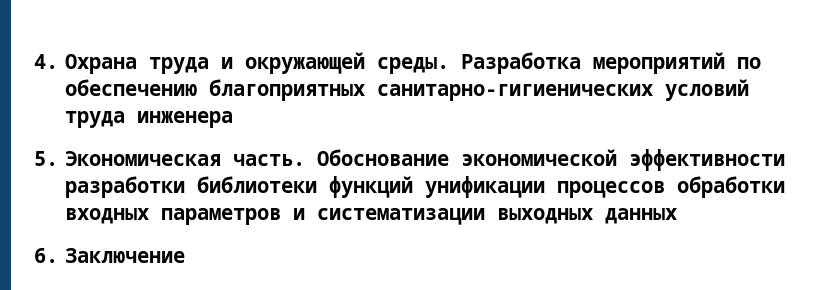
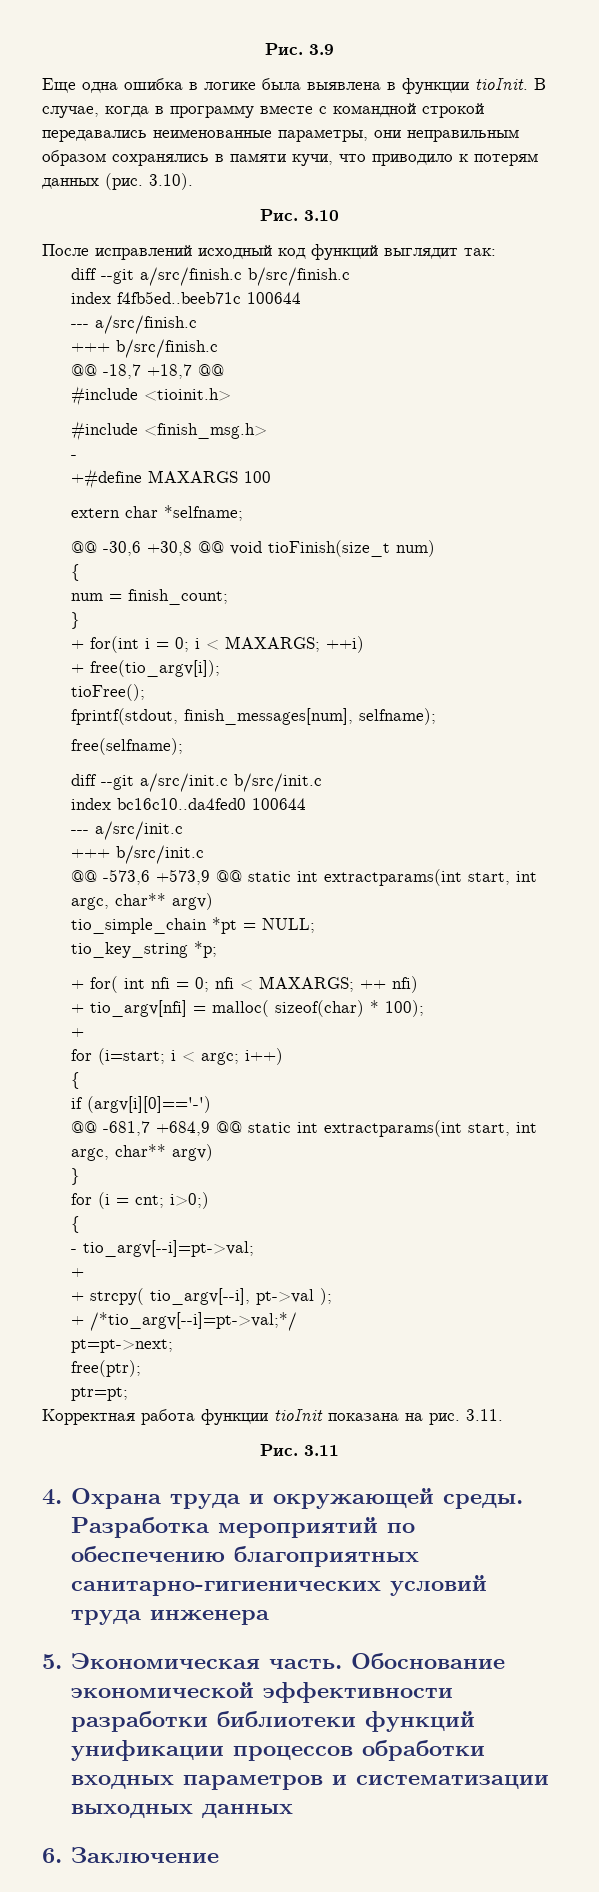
+ Рис. 3.9
+ Еще одна ошибка в логике была выявлена в функции tioInit. В случае, когда в программу вместе с командной строкой передавались неименованные параметры, они неправильным образом сохранялись в памяти кучи, что приводило к потерям данных (рис. 3.10).
+ Рис. 3.10
+ После исправлений исходный код функций выглядит так:
+ diff --git a/src/finish.c b/src/finish.c
+ index f4fb5ed..beeb71c 100644
+ --- a/src/finish.c
+ +++ b/src/finish.c
+ @@ -18,7 +18,7 @@
+ #include <tioinit.h>
+ #include <finish_msg.h>
+ -
+ +#define MAXARGS 100
+ extern char *selfname;
+ @@ -30,6 +30,8 @@ void tioFinish(size_t num)
+ {
+ num = finish_count;
+ }
+ + for(int i = 0; i < MAXARGS; ++i)
+ + free(tio_argv[i]);
+ tioFree();
+ fprintf(stdout, finish_messages[num], selfname);
+ free(selfname);
+ diff --git a/src/init.c b/src/init.c
+ index bc16c10..da4fed0 100644
+ --- a/src/init.c
+ +++ b/src/init.c
+ @@ -573,6 +573,9 @@ static int extractparams(int start, int argc, char** argv)
+ tio_simple_chain *pt = NULL;
+ tio_key_string *p;
+ + for( int nfi = 0; nfi < MAXARGS; ++ nfi)
+ + tio_argv[nfi] = malloc( sizeof(char) * 100);
+ +
+ for (i=start; i < argc; i++)
+ {
+ if (argv[i][0]=='-')
+ @@ -681,7 +684,9 @@ static int extractparams(int start, int argc, char** argv)
+ }
+ for (i = cnt; i>0;)
+ {
+ - tio_argv[--i]=pt->val;
+ +
+ + strcpy( tio_argv[--i], pt->val );
+ + /*tio_argv[--i]=pt->val;*/
+ pt=pt->next;
+ free(ptr);
+ ptr=pt;
+ Корректная работа функции tioInit показана на рис. 3.11.
+ Рис. 3.11

